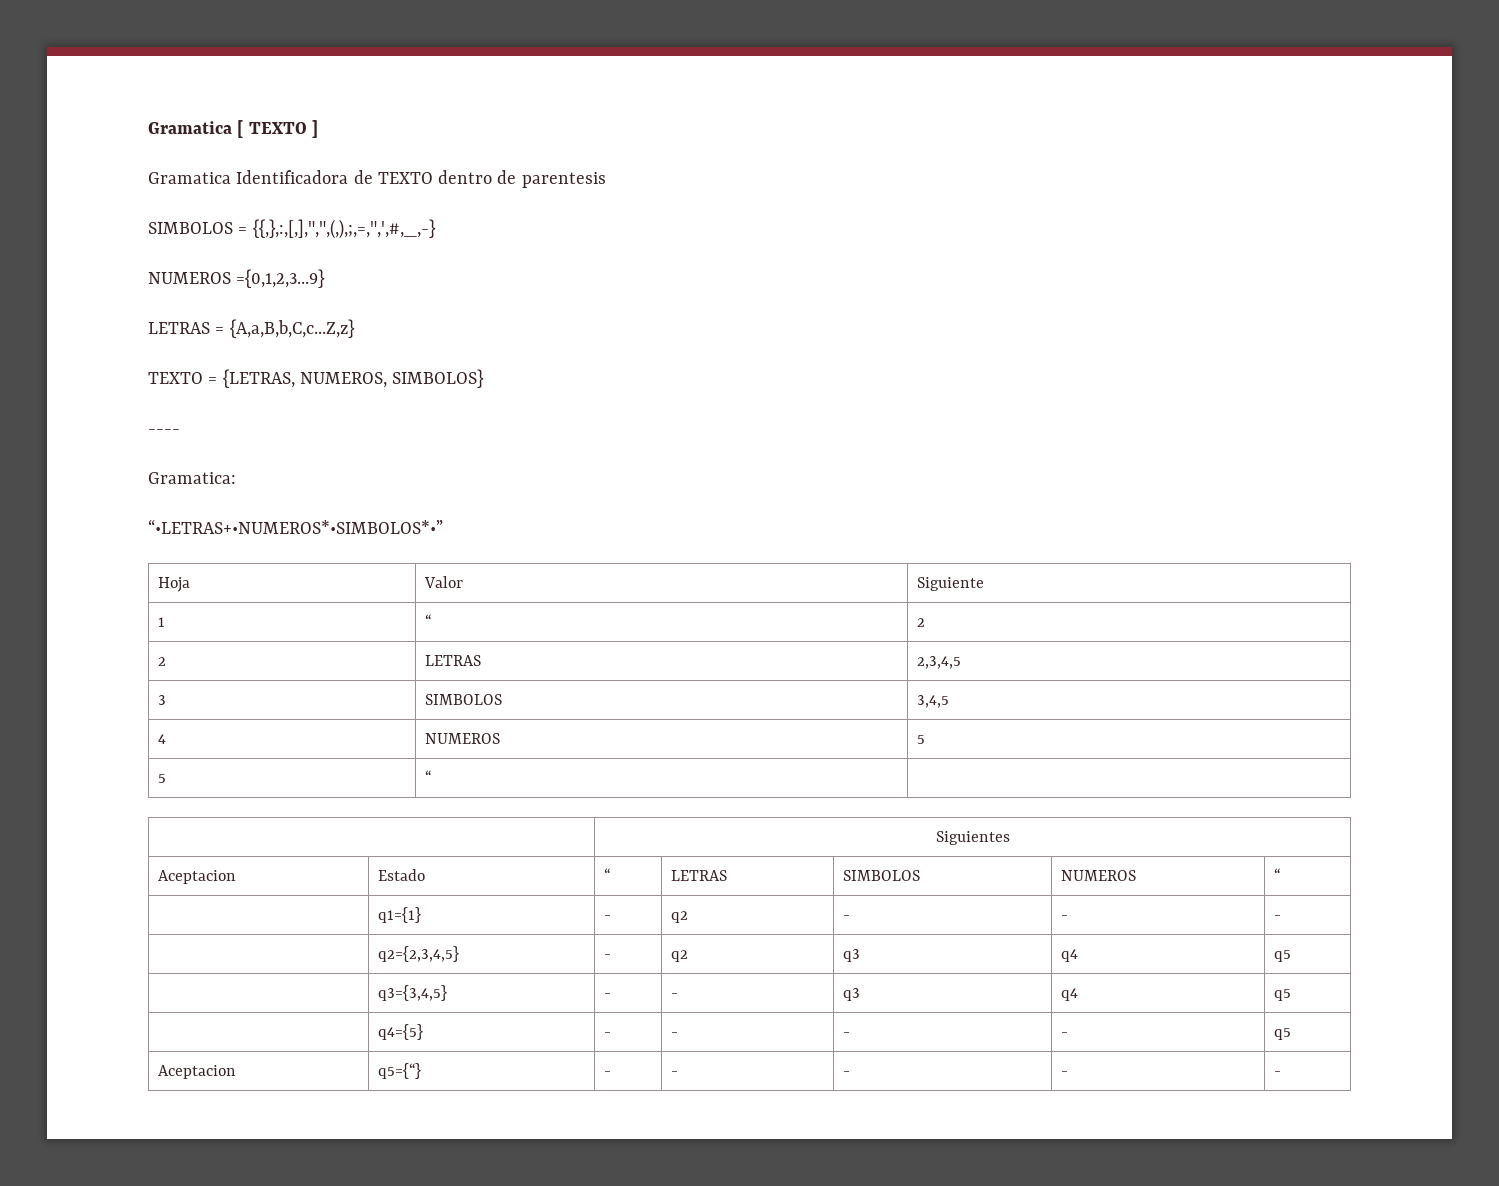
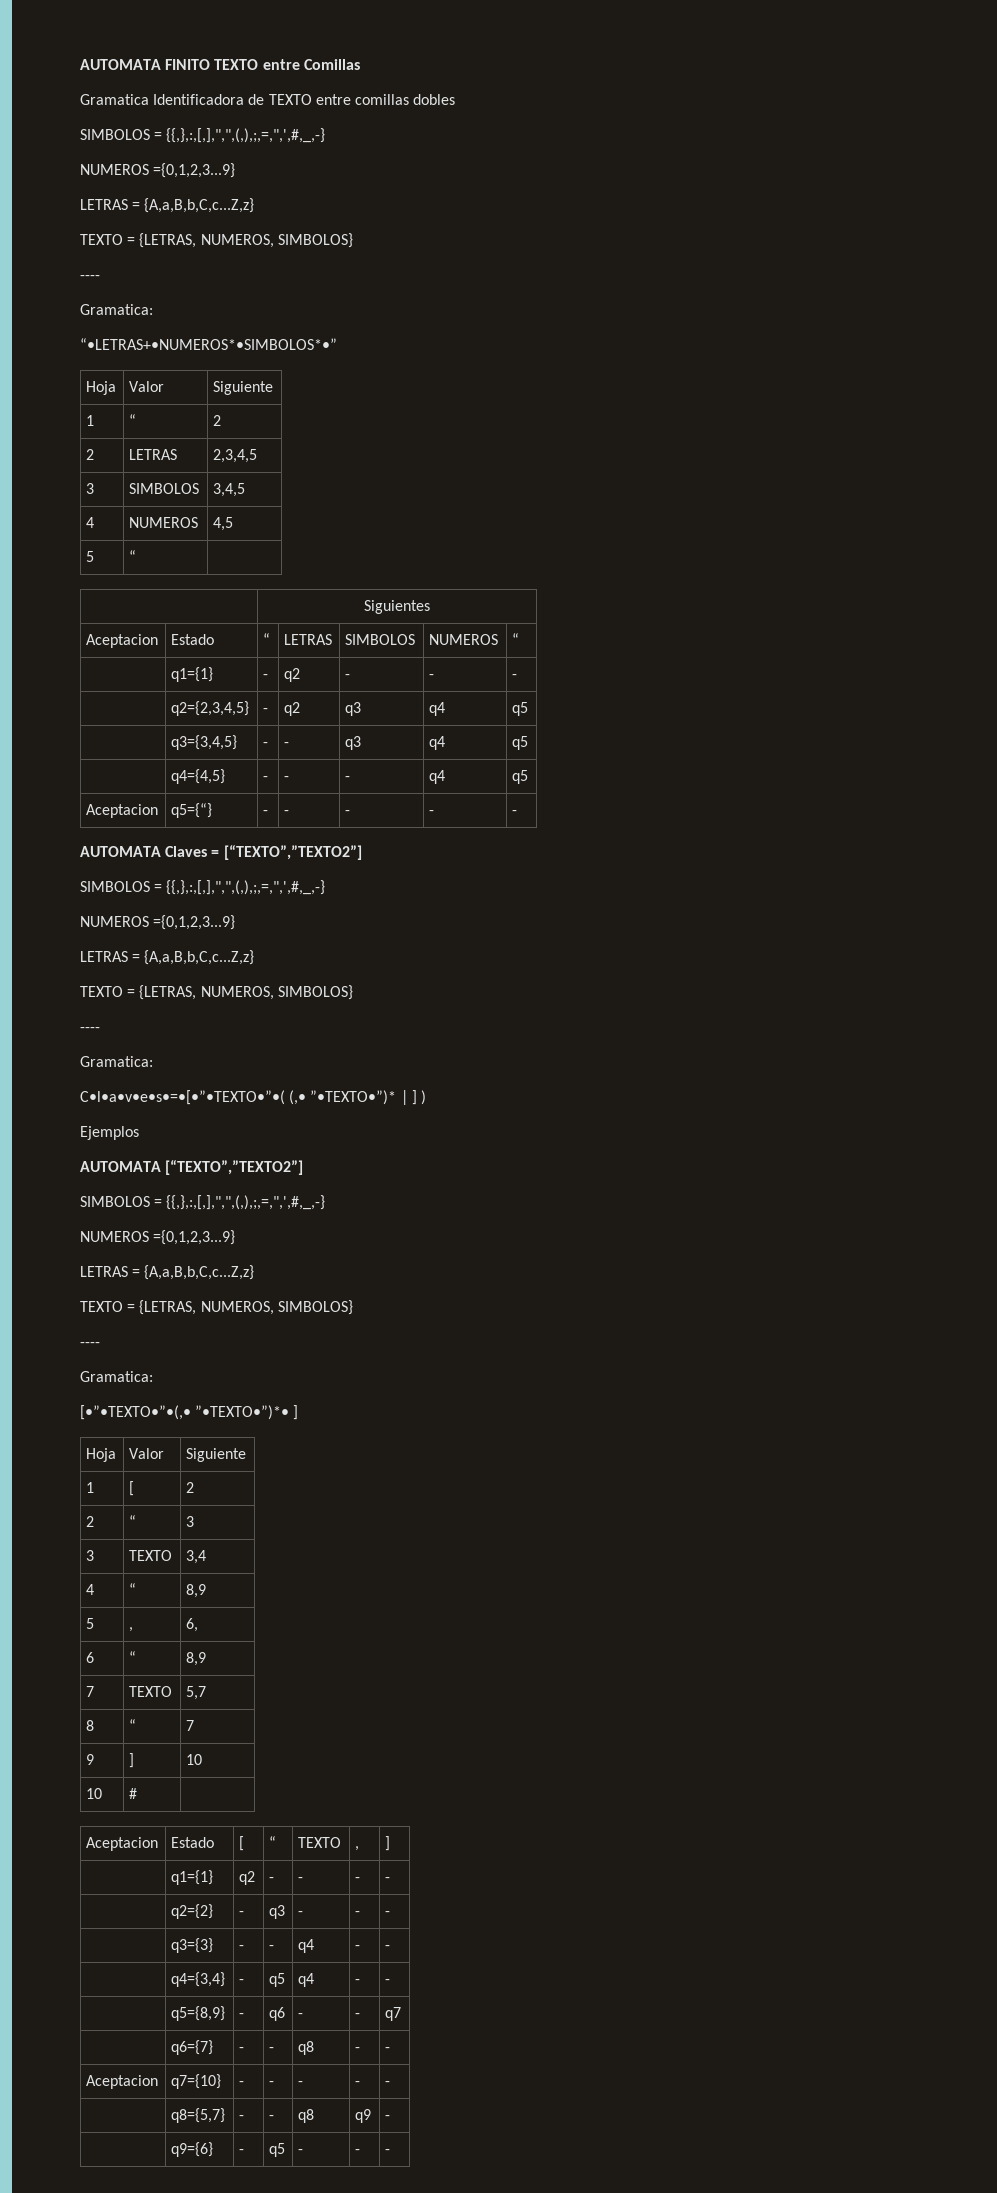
- Gramatica [ TEXTO ]
+ AUTOMATA FINITO TEXTO entre Comillas
- Gramatica Identificadora de TEXTO dentro de parentesis
+ Gramatica Identificadora de TEXTO entre comillas dobles
- 4 | NUMEROS | 5
+ 4 | NUMEROS | 4,5
- | q4={5} | - | - | - | - | q5
+ | q4={4,5} | - | - | - | q4 | q5
+ AUTOMATA Claves = [“TEXTO”,”TEXTO2”]
+ SIMBOLOS = {{,},:,[,],",",(,),;,=,",',#,_,-}
+ NUMEROS ={0,1,2,3...9}
+ LETRAS = {A,a,B,b,C,c...Z,z}
+ TEXTO = {LETRAS, NUMEROS, SIMBOLOS}
+ ----
+ Gramatica:
+ C•l•a•v•e•s•=•[•”•TEXTO•”•( (,• ”•TEXTO•”)* | ] )
+ Ejemplos
+ AUTOMATA [“TEXTO”,”TEXTO2”]
+ SIMBOLOS = {{,},:,[,],",",(,),;,=,",',#,_,-}
+ NUMEROS ={0,1,2,3...9}
+ LETRAS = {A,a,B,b,C,c...Z,z}
+ TEXTO = {LETRAS, NUMEROS, SIMBOLOS}
+ ----
+ Gramatica:
+ [•”•TEXTO•”•(,• ”•TEXTO•”)*• ]
+ Hoja | Valor | Siguiente
+ 1 | [ | 2
+ 2 | “ | 3
+ 3 | TEXTO | 3,4
+ 4 | “ | 8,9
+ 5 | , | 6,
+ 6 | “ | 8,9
+ 7 | TEXTO | 5,7
+ 8 | “ | 7
+ 9 | ] | 10
+ 10 | # |
+ Aceptacion | Estado | [ | “ | TEXTO | , | ]
+ | q1={1} | q2 | - | - | - | -
+ | q2={2} | - | q3 | - | - | -
+ | q3={3} | - | - | q4 | - | -
+ | q4={3,4} | - | q5 | q4 | - | -
+ | q5={8,9} | - | q6 | - | - | q7
+ | q6={7} | - | - | q8 | - | -
+ Aceptacion | q7={10} | - | - | - | - | -
+ | q8={5,7} | - | - | q8 | q9 | -
+ | q9={6} | - | q5 | - | - | -

